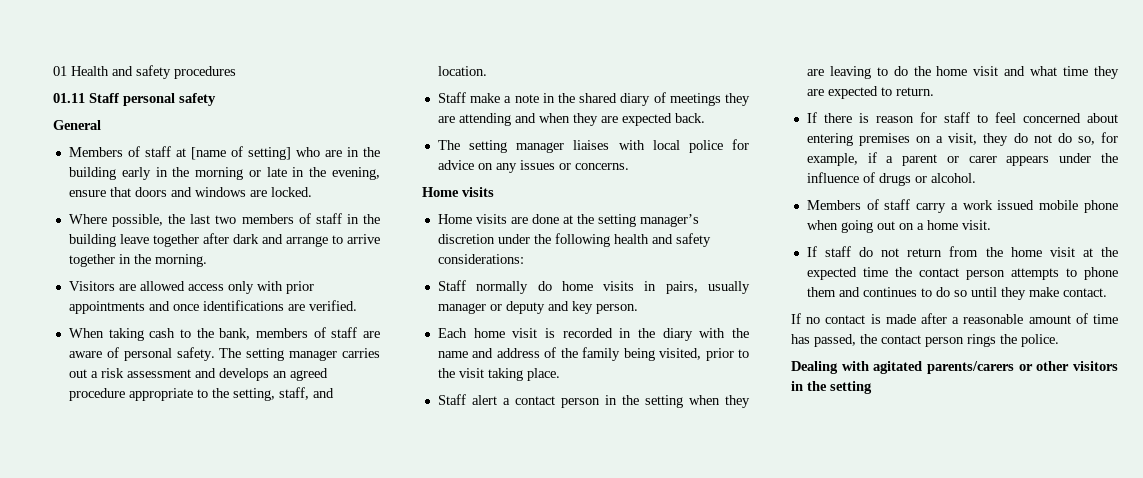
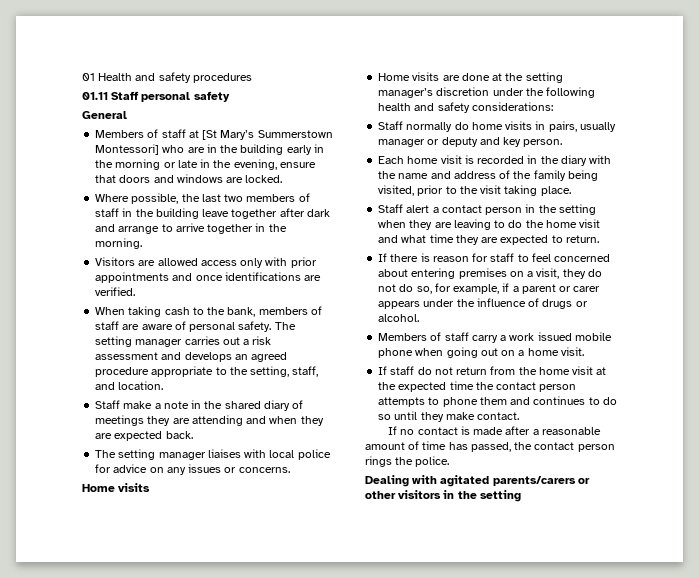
- Members of staff at [name of setting] who are in the building early in the morning or late in the evening, ensure that doors and windows are locked.
+ Members of staff at [St Mary’s Summerstown Montessori] who are in the building early in the morning or late in the evening, ensure that doors and windows are locked.

